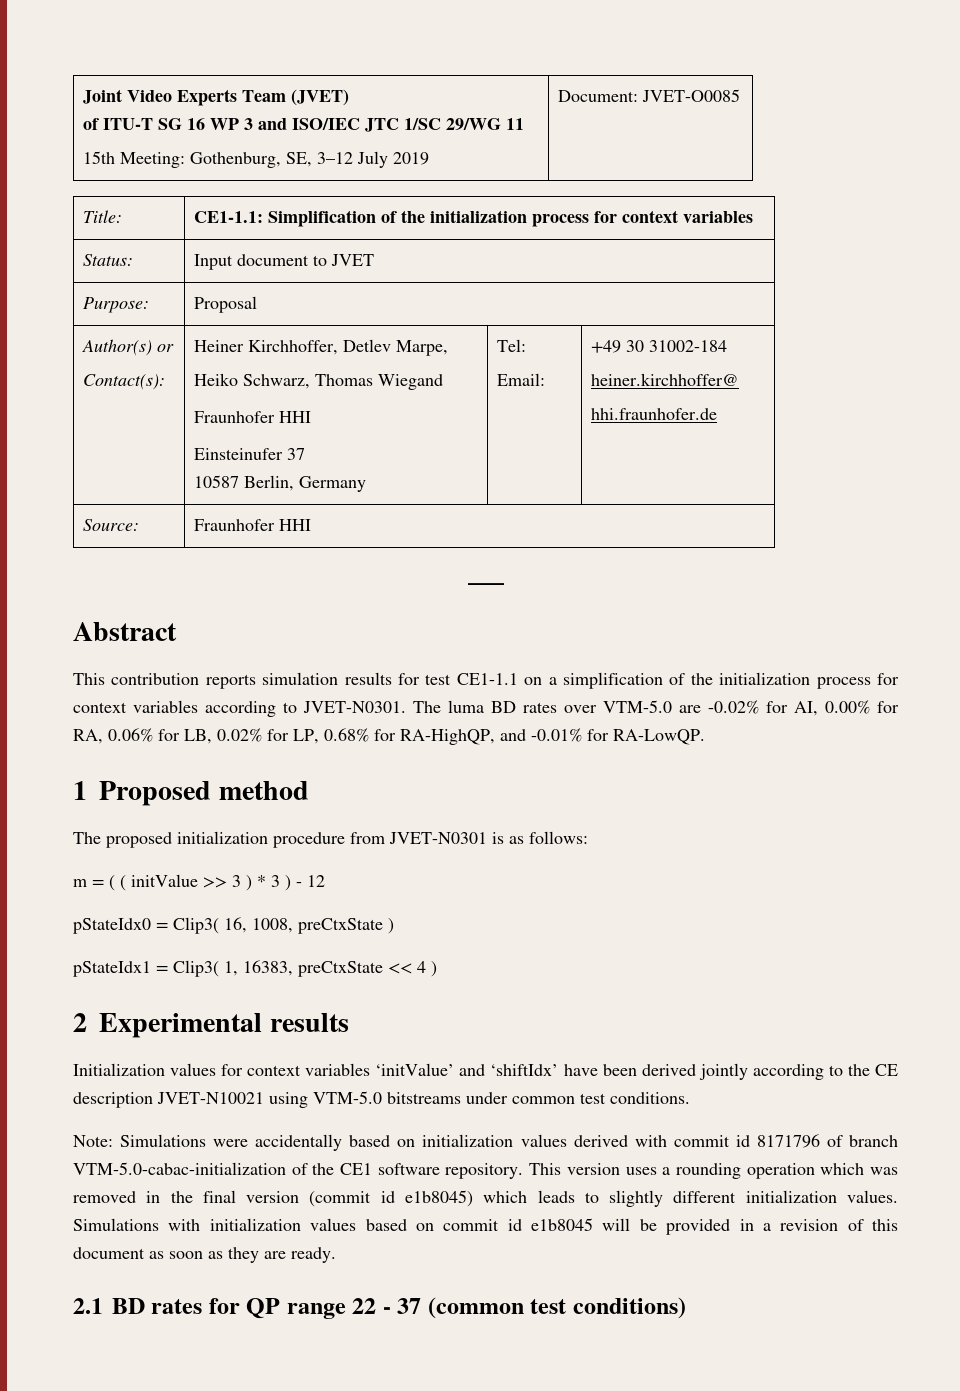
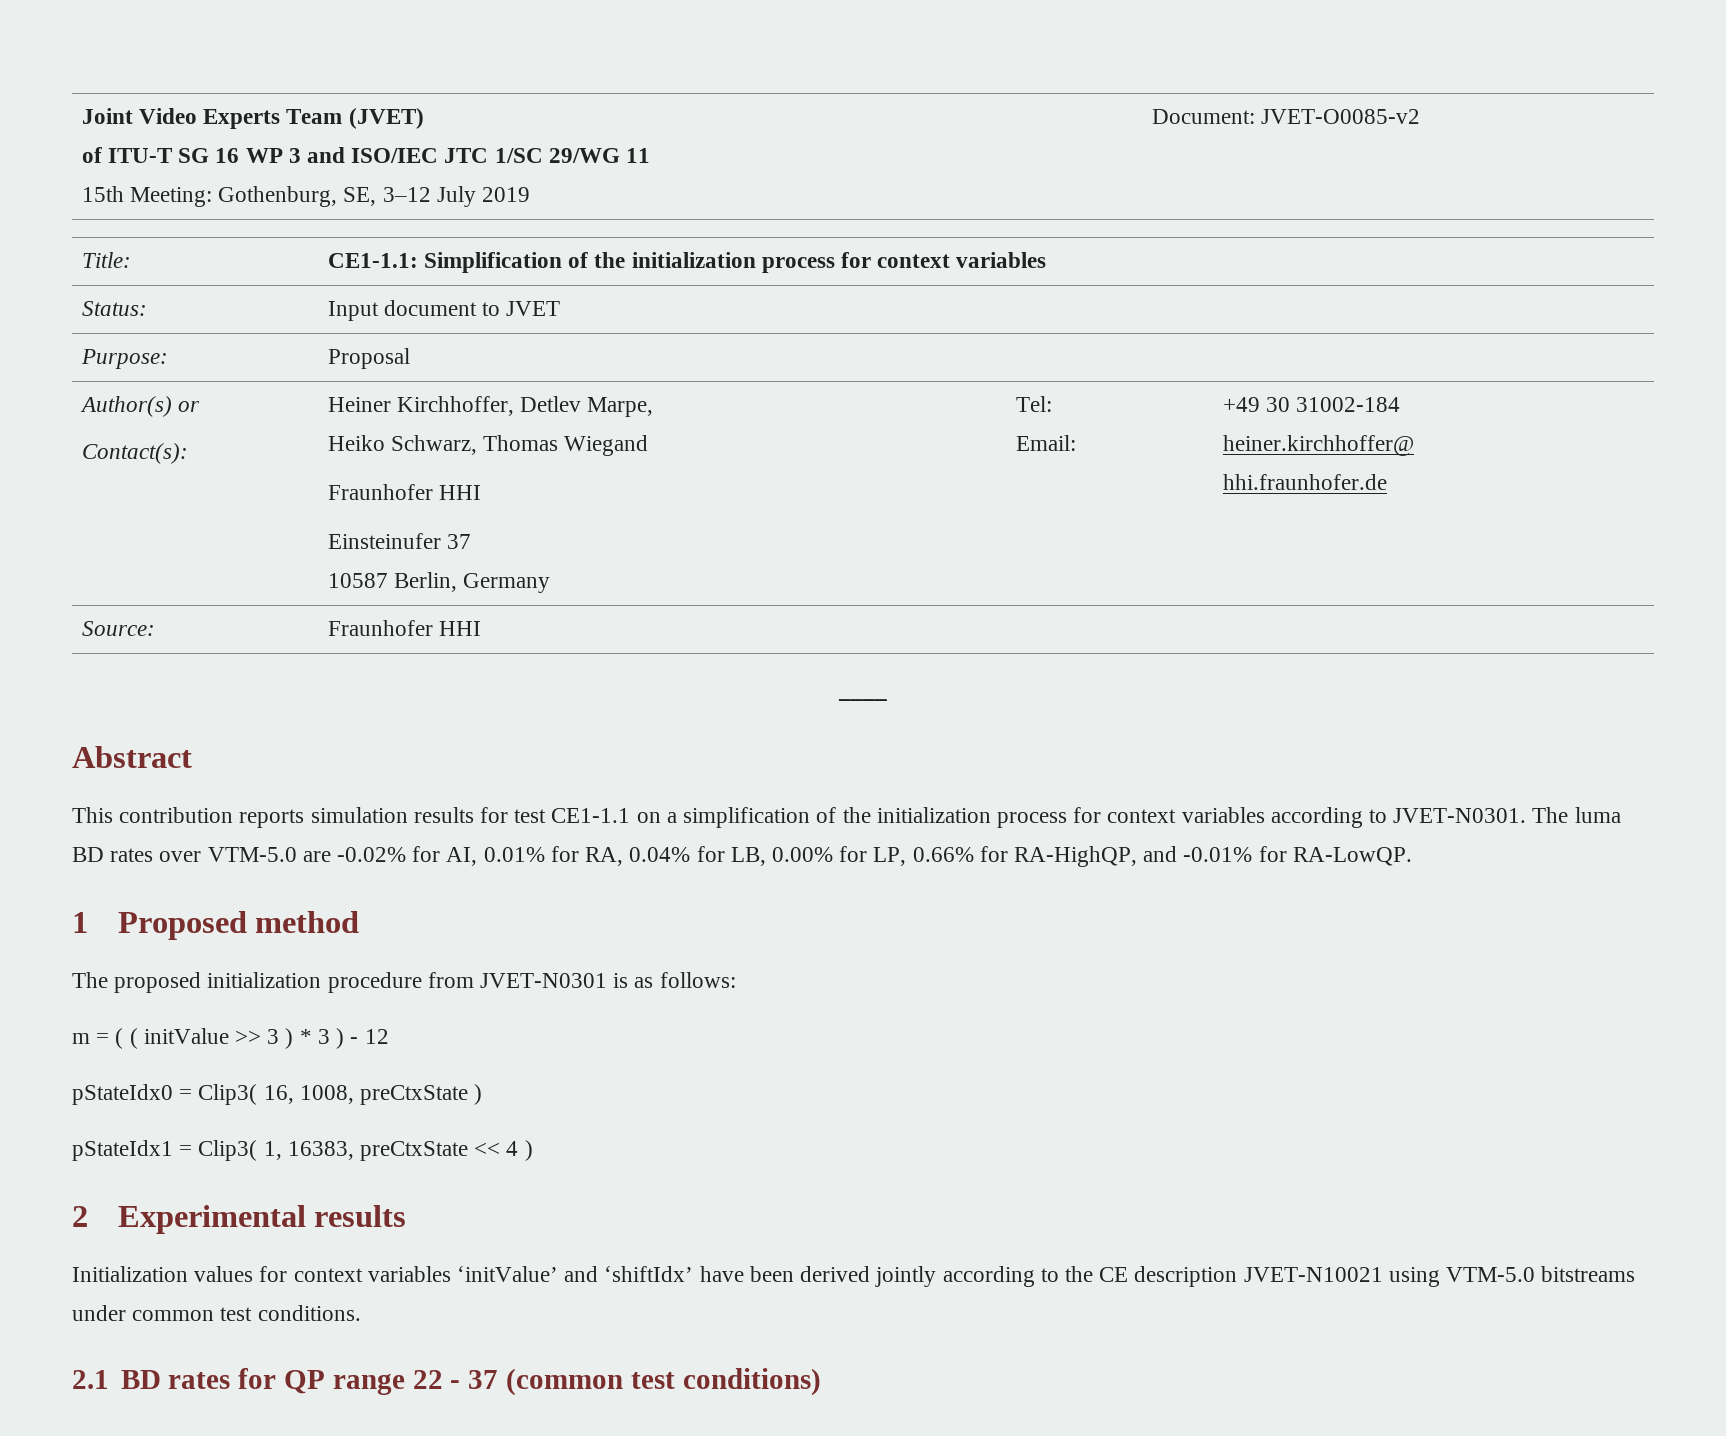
  Joint Video Experts Team (JVET)
  of ITU-T SG 16 WP 3 and ISO/IEC JTC 1/SC 29/WG 11
- 15th Meeting: Gothenburg, SE, 3–12 July 2019 | Document: JVET-O0085
+ 15th Meeting: Gothenburg, SE, 3–12 July 2019 | Document: JVET-O0085-v2
- The luma BD rates over VTM-5.0 are -0.02% for AI, 0.00% for RA, 0.06% for LB, 0.02% for LP, 0.68% for RA-HighQP, and -0.01% for RA-LowQP.
+ The luma BD rates over VTM-5.0 are -0.02% for AI, 0.01% for RA, 0.04% for LB, 0.00% for LP, 0.66% for RA-HighQP, and -0.01% for RA-LowQP.
- Note: Simulations were accidentally based on initialization values derived with commit id 8171796 of branch VTM-5.0-cabac-initialization of the CE1 software repository. This version uses a rounding operation which was removed in the final version (commit id e1b8045) which leads to slightly different initialization values. Simulations with initialization values based on commit id e1b8045 will be provided in a revision of this document as soon as they are ready.

